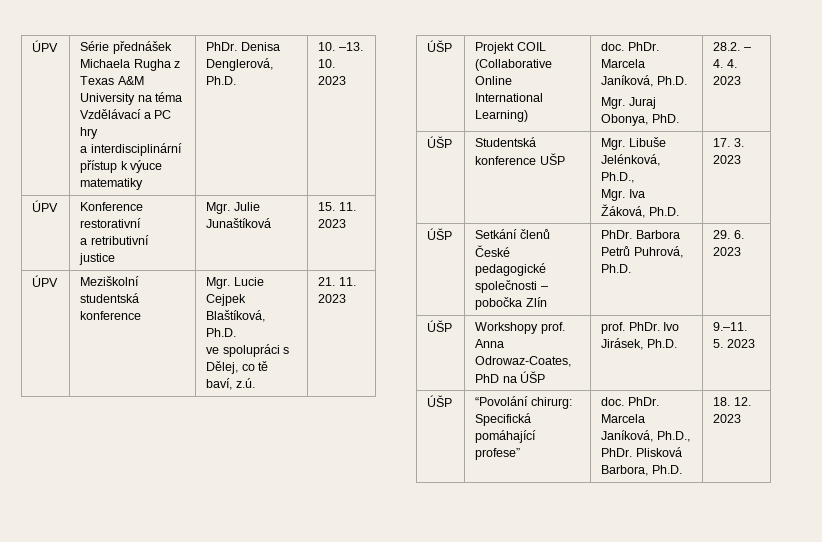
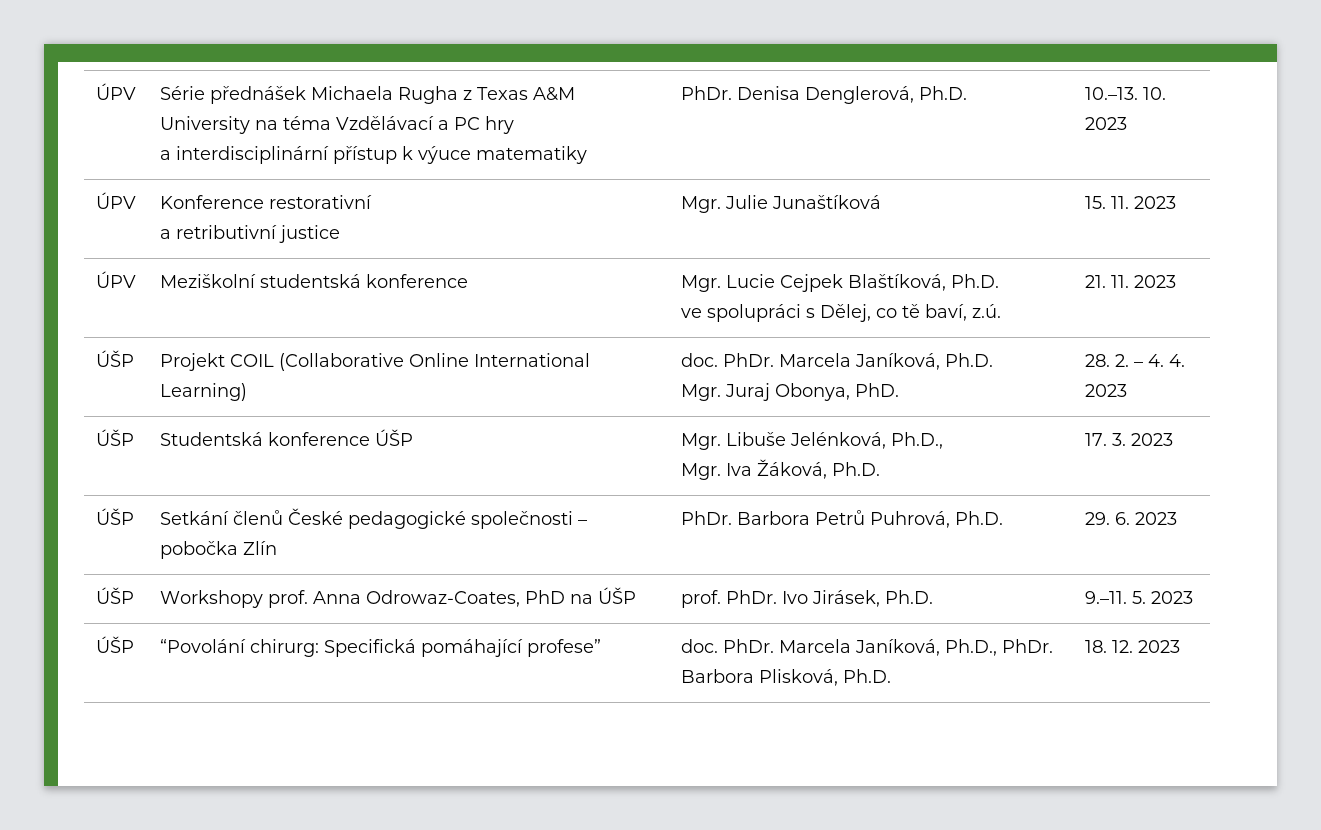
  ÚPV | Série přednášek Michaela Rugha z Texas A&M University na téma Vzdělávací a PC hry
- a interdisciplinární přístup k výuce matematiky | PhDr. Denisa Denglerová, Ph.D. | 10. –13. 10. 2023
+ a interdisciplinární přístup k výuce matematiky | PhDr. Denisa Denglerová, Ph.D. | 10.–13. 10. 2023
  ÚŠP | Projekt COIL (Collaborative Online International Learning) | doc. PhDr. Marcela Janíková, Ph.D.
- Mgr. Juraj Obonya, PhD. | 28.2. – 4. 4. 2023
+ Mgr. Juraj Obonya, PhD. | 28. 2. – 4. 4. 2023
- ÚŠP | Studentská konference UŠP | Mgr. Libuše Jelénková, Ph.D.,
+ ÚŠP | Studentská konference ÚŠP | Mgr. Libuše Jelénková, Ph.D.,
- ÚŠP | “Povolání chirurg: Specifická pomáhající profese” | doc. PhDr. Marcela Janíková, Ph.D., PhDr. Plisková Barbora, Ph.D. | 18. 12. 2023
+ ÚŠP | “Povolání chirurg: Specifická pomáhající profese” | doc. PhDr. Marcela Janíková, Ph.D., PhDr. Barbora Plisková, Ph.D. | 18. 12. 2023

